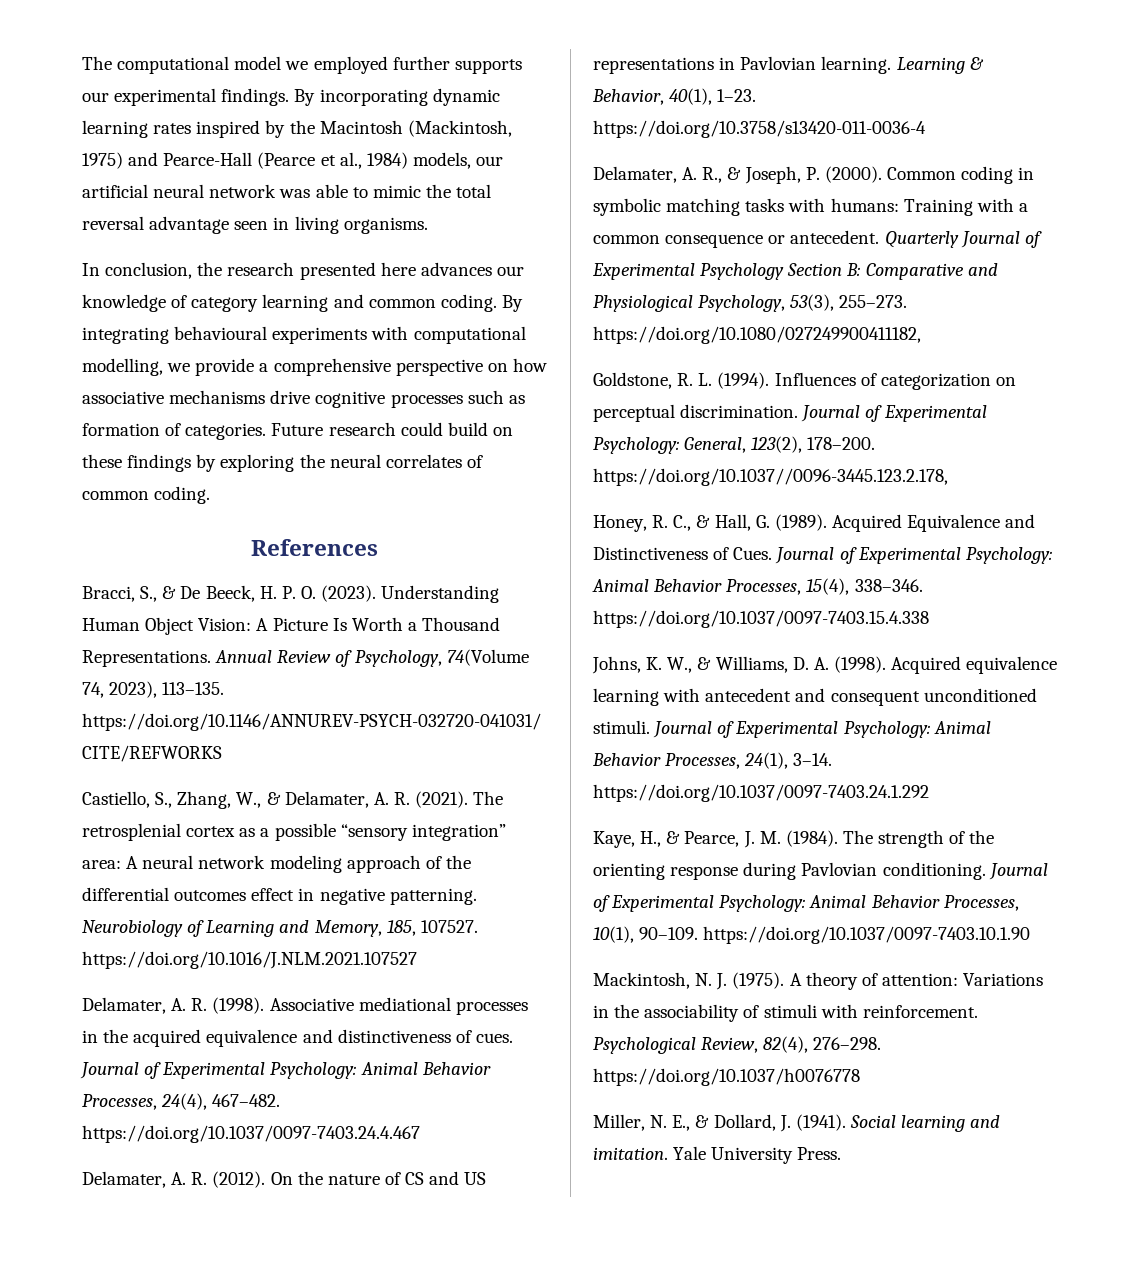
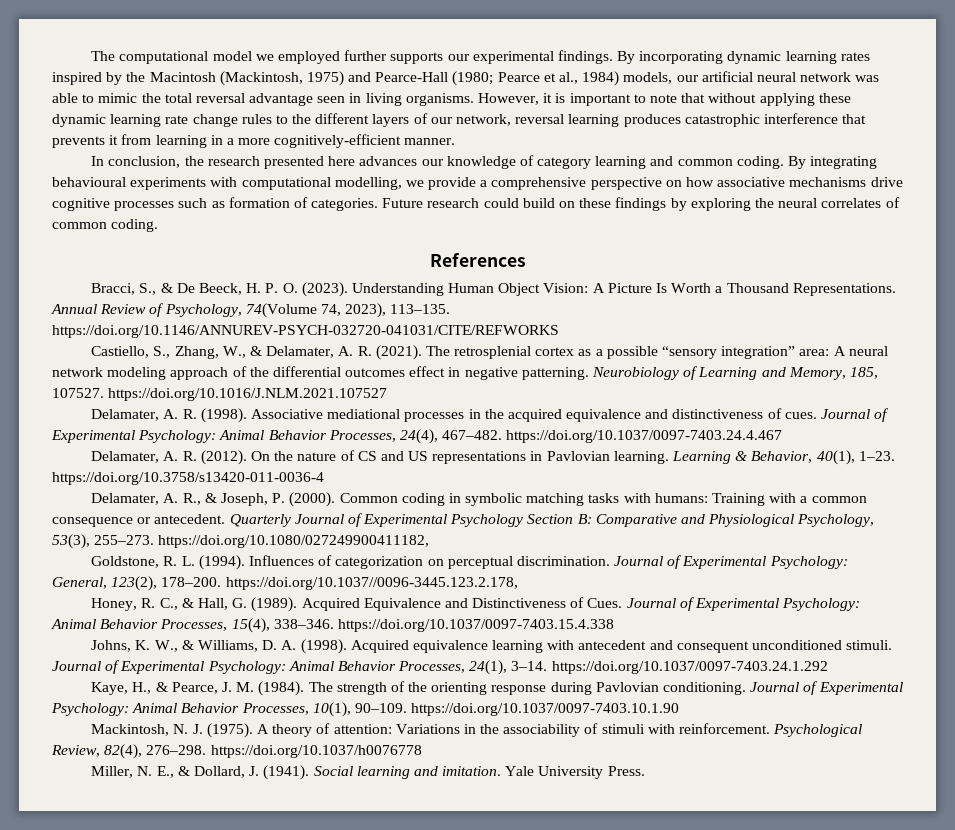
- By incorporating dynamic learning rates inspired by the Macintosh (Mackintosh, 1975) and Pearce-Hall (Pearce et al., 1984) models, our artificial neural network was able to mimic the total reversal advantage seen in living organisms.
+ By incorporating dynamic learning rates inspired by the Macintosh (Mackintosh, 1975) and Pearce-Hall (1980; Pearce et al., 1984) models, our artificial neural network was able to mimic the total reversal advantage seen in living organisms. However, it is important to note that without applying these dynamic learning rate change rules to the different layers of our network, reversal learning produces catastrophic interference that prevents it from learning in a more cognitively-efficient manner.

